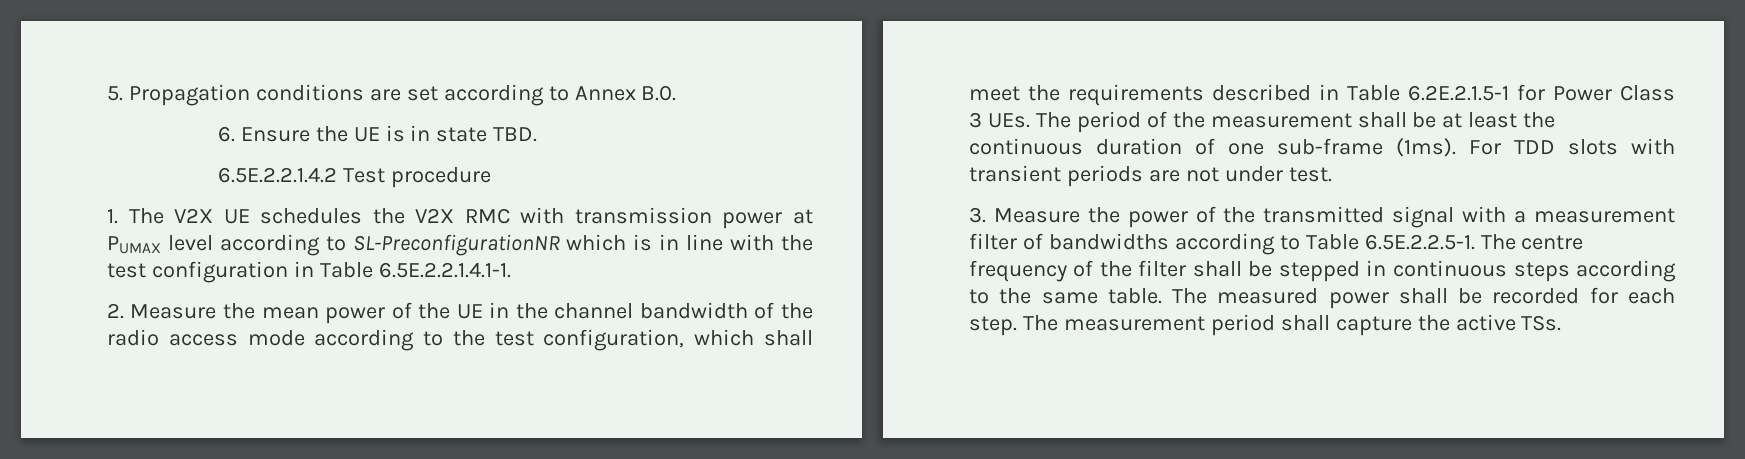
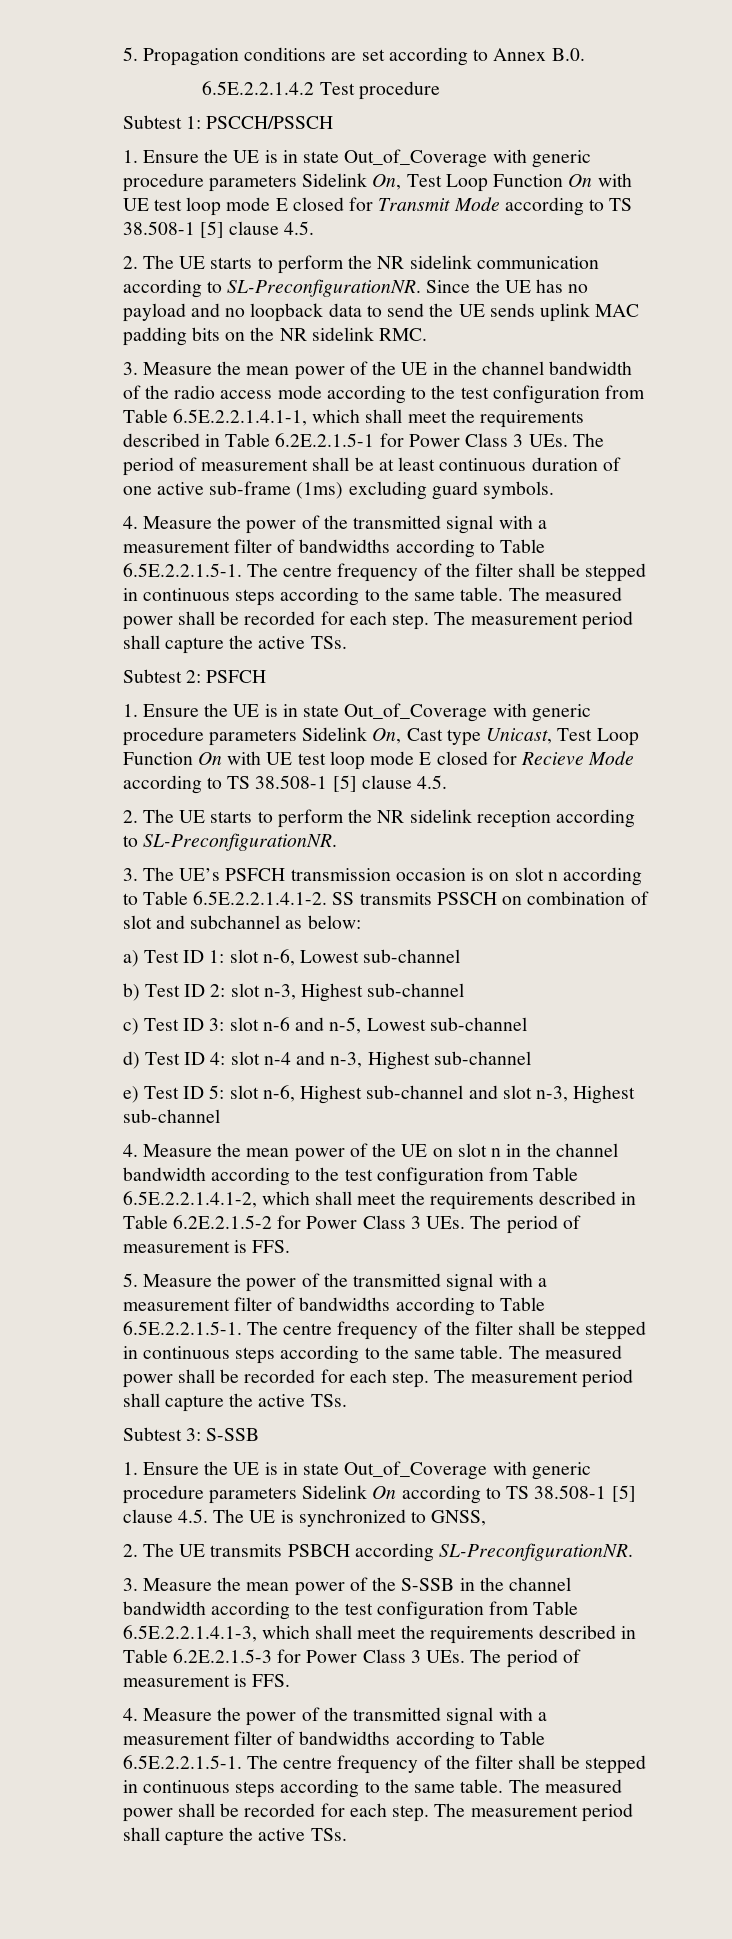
- 6. Ensure the UE is in state TBD.
  6.5E.2.2.1.4.2 Test procedure
- 1. The V2X UE schedules the V2X RMC with transmission power at PUMAX level according to SL-PreconfigurationNR which is in line with the test configuration in Table 6.5E.2.2.1.4.1-1.
- 2. Measure the mean power of the UE in the channel bandwidth of the radio access mode according to the test configuration, which shall meet the requirements described in Table 6.2E.2.1.5-1 for Power Class 3 UEs. The period of the measurement shall be at least the continuous duration of one sub-frame (1ms). For TDD slots with transient periods are not under test.
- 3. Measure the power of the transmitted signal with a measurement filter of bandwidths according to Table 6.5E.2.2.5-1. The centre frequency of the filter shall be stepped in continuous steps according to the same table.
+ Subtest 1: PSCCH/PSSCH
+ 1. Ensure the UE is in state Out_of_Coverage with generic procedure parameters Sidelink On, Test Loop Function On with UE test loop mode E closed for Transmit Mode according to TS 38.508-1 [5] clause 4.5.
+ 2. The UE starts to perform the NR sidelink communication according to SL-PreconfigurationNR. Since the UE has no payload and no loopback data to send the UE sends uplink MAC padding bits on the NR sidelink RMC.
+ 3. Measure the mean power of the UE in the channel bandwidth of the radio access mode according to the test configuration from Table 6.5E.2.2.1.4.1-1, which shall meet the requirements described in Table 6.2E.2.1.5-1 for Power Class 3 UEs. The period of measurement shall be at least continuous duration of one active sub-frame (1ms) excluding guard symbols.
+ 4. Measure the power of the transmitted signal with a measurement filter of bandwidths according to Table 6.5E.2.2.1.5-1. The centre frequency of the filter shall be stepped in continuous steps according to the same table.
+ Subtest 2: PSFCH
+ 1. Ensure the UE is in state Out_of_Coverage with generic procedure parameters Sidelink On, Cast type Unicast, Test Loop Function On with UE test loop mode E closed for Recieve Mode according to TS 38.508-1 [5] clause 4.5.
+ 2. The UE starts to perform the NR sidelink reception according to SL-PreconfigurationNR.
+ 3. The UE’s PSFCH transmission occasion is on slot n according to Table 6.5E.2.2.1.4.1-2. SS transmits PSSCH on combination of slot and subchannel as below:
+ a) Test ID 1: slot n-6, Lowest sub-channel
+ b) Test ID 2: slot n-3, Highest sub-channel
+ c) Test ID 3: slot n-6 and n-5, Lowest sub-channel
+ d) Test ID 4: slot n-4 and n-3, Highest sub-channel
+ e) Test ID 5: slot n-6, Highest sub-channel and slot n-3, Highest sub-channel
+ 4. Measure the mean power of the UE on slot n in the channel bandwidth according to the test configuration from Table 6.5E.2.2.1.4.1-2, which shall meet the requirements described in Table 6.2E.2.1.5-2 for Power Class 3 UEs. The period of measurement is FFS.
+ 5. Measure the power of the transmitted signal with a measurement filter of bandwidths according to Table 6.5E.2.2.1.5-1. The centre frequency of the filter shall be stepped in continuous steps according to the same table. The measured power shall be recorded for each step. The measurement period shall capture the active TSs.
+ Subtest 3: S-SSB
+ 1. Ensure the UE is in state Out_of_Coverage with generic procedure parameters Sidelink On according to TS 38.508-1 [5] clause 4.5. The UE is synchronized to GNSS,
+ 2. The UE transmits PSBCH according SL-PreconfigurationNR.
+ 3. Measure the mean power of the S-SSB in the channel bandwidth according to the test configuration from Table 6.5E.2.2.1.4.1-3, which shall meet the requirements described in Table 6.2E.2.1.5-3 for Power Class 3 UEs. The period of measurement is FFS.
+ 4. Measure the power of the transmitted signal with a measurement filter of bandwidths according to Table 6.5E.2.2.1.5-1. The centre frequency of the filter shall be stepped in continuous steps according to the same table. The measured power shall be recorded for each step. The measurement period shall capture the active TSs.

